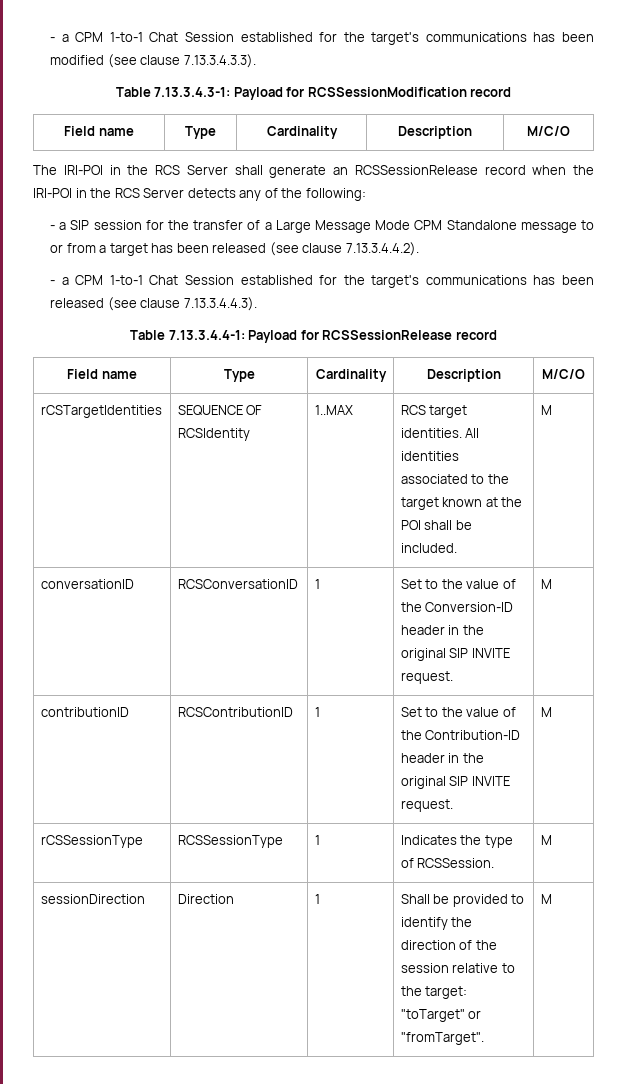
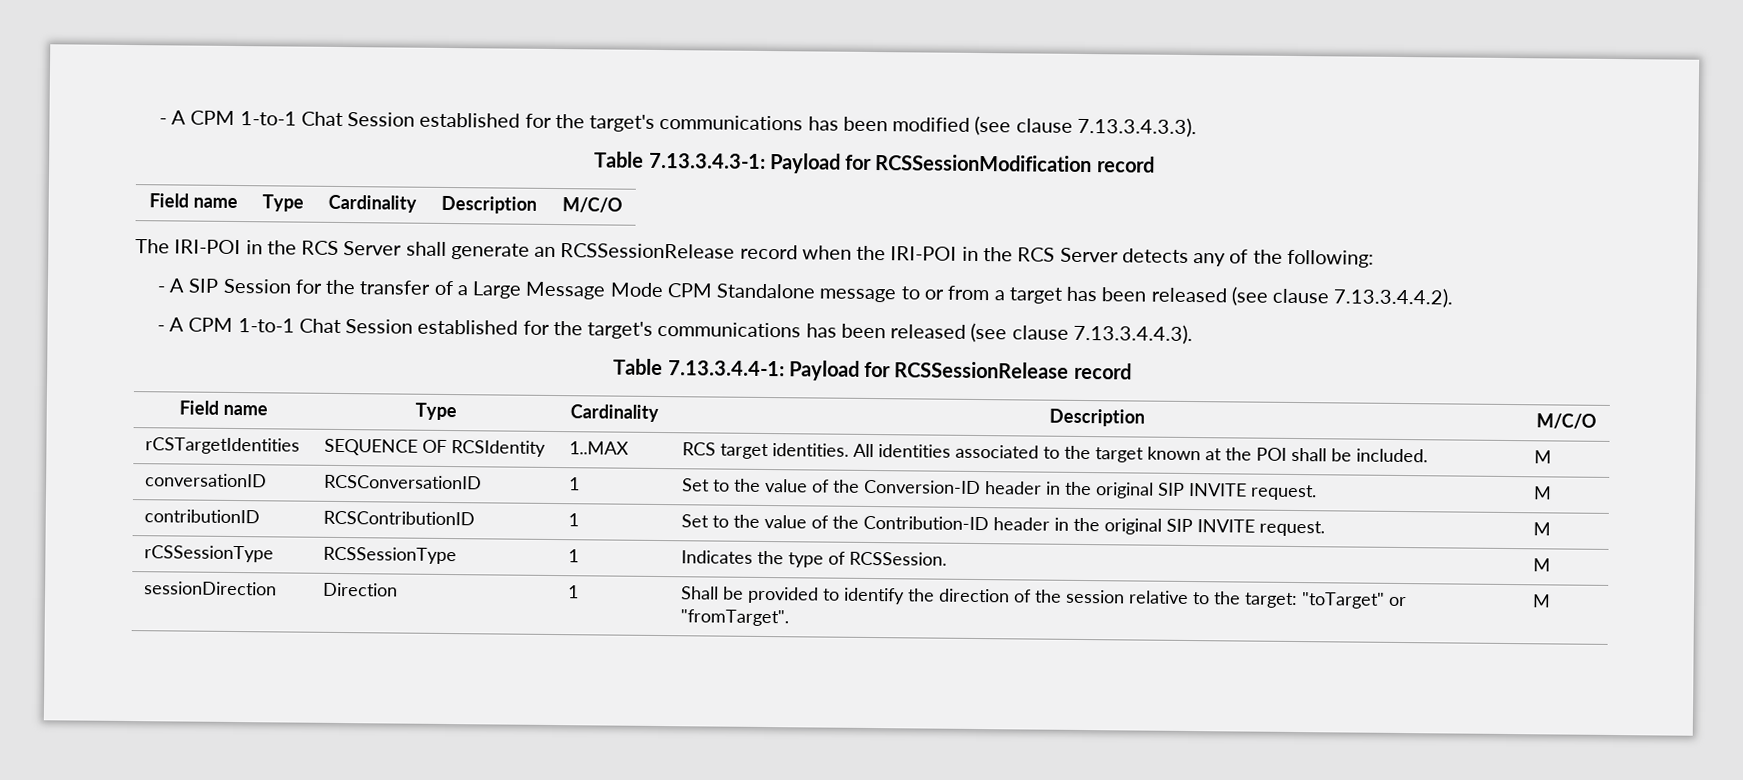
- - a CPM 1-to-1 Chat Session established for the target's communications has been modified (see clause 7.13.3.4.3.3).
+ - A CPM 1-to-1 Chat Session established for the target's communications has been modified (see clause 7.13.3.4.3.3).
- - a SIP session for the transfer of a Large Message Mode CPM Standalone message to or from a target has been released (see clause 7.13.3.4.4.2).
+ - A SIP Session for the transfer of a Large Message Mode CPM Standalone message to or from a target has been released (see clause 7.13.3.4.4.2).
- - a CPM 1-to-1 Chat Session established for the target's communications has been released (see clause 7.13.3.4.4.3).
+ - A CPM 1-to-1 Chat Session established for the target's communications has been released (see clause 7.13.3.4.4.3).

